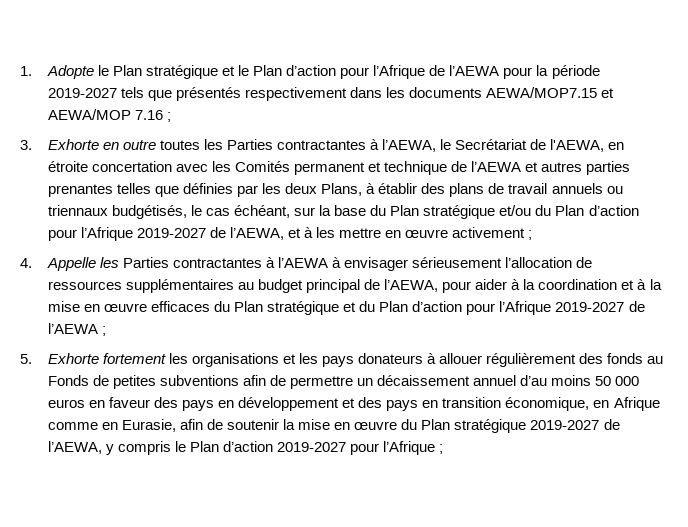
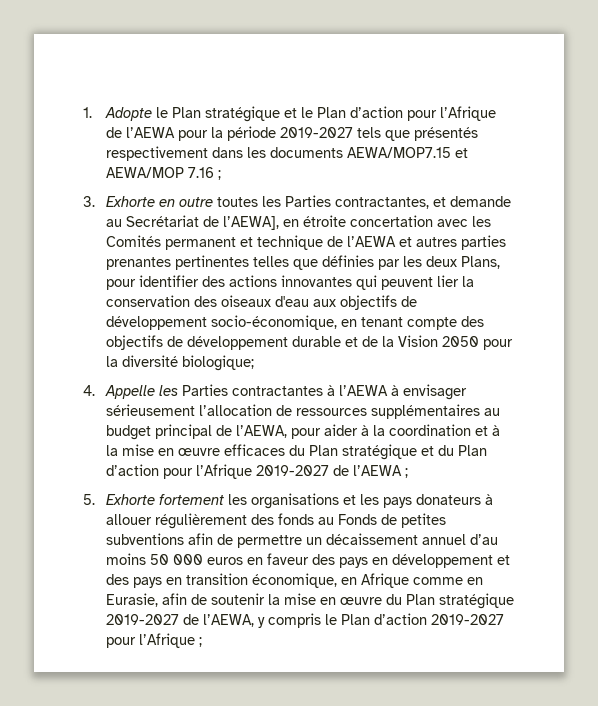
- 3. Exhorte en outre toutes les Parties contractantes à l’AEWA, le Secrétariat de l'AEWA, en étroite concertation avec les Comités permanent et technique de l’AEWA et autres parties prenantes telles que définies par les deux Plans, à établir des plans de travail annuels ou triennaux budgétisés, le cas échéant, sur la base du Plan stratégique et/ou du Plan d’action pour l’Afrique 2019-2027 de l’AEWA, et à les mettre en œuvre activement ;
+ 3. Exhorte en outre toutes les Parties contractantes, et demande au Secrétariat de l’AEWA], en étroite concertation avec les Comités permanent et technique de l’AEWA et autres parties prenantes pertinentes telles que définies par les deux Plans, pour identifier des actions innovantes qui peuvent lier la conservation des oiseaux d'eau aux objectifs de développement socio-économique, en tenant compte des objectifs de développement durable et de la Vision 2050 pour la diversité biologique;

